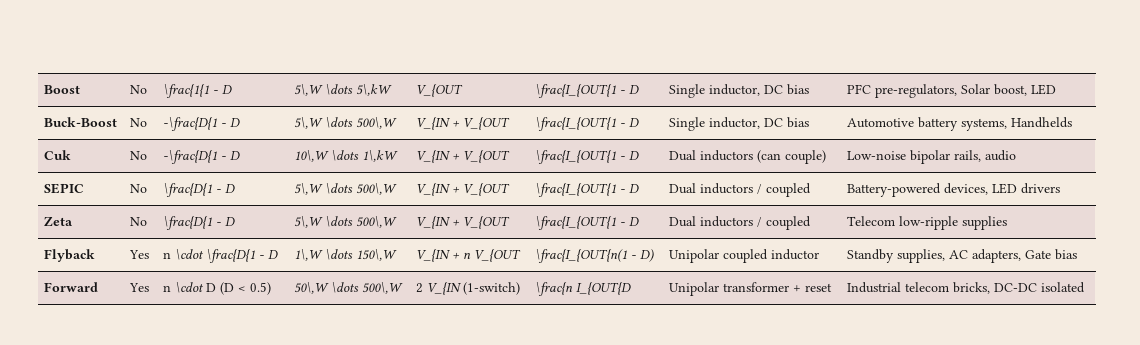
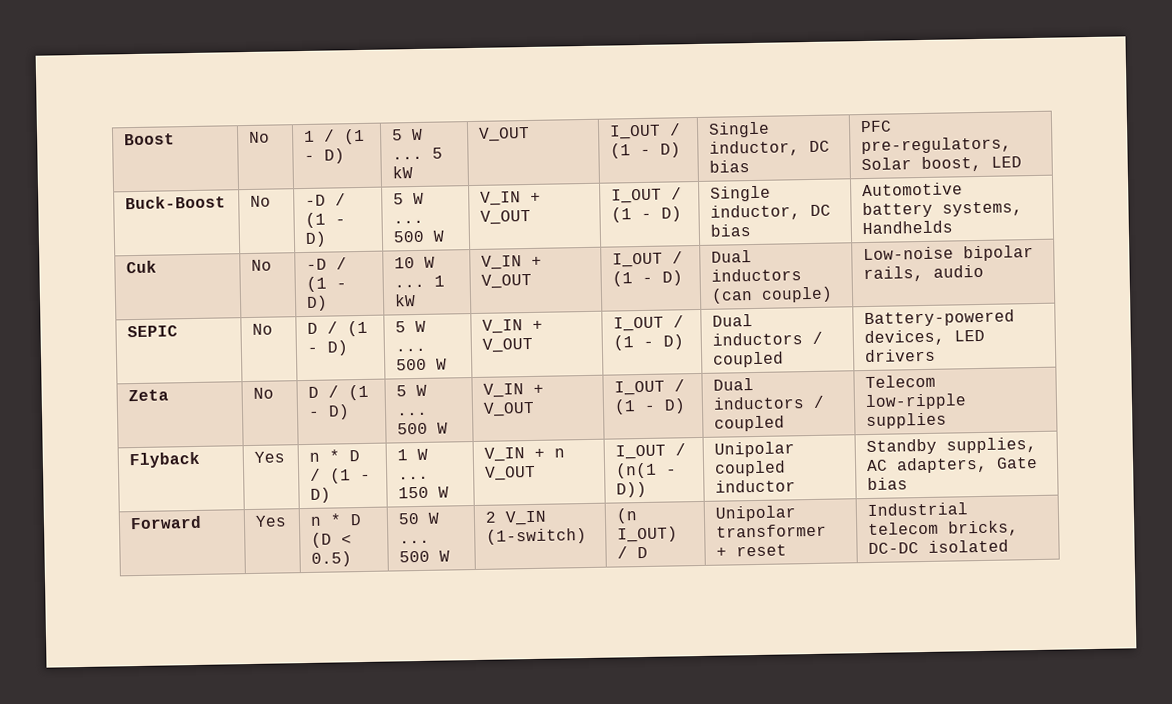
- Boost | No | \frac{1{1 - D | 5\,W \dots 5\,kW | V_{OUT | \frac{I_{OUT{1 - D | Single inductor, DC bias | PFC pre-regulators, Solar boost, LED
+ Boost | No | 1 / (1 - D) | 5 W ... 5 kW | V_OUT | I_OUT / (1 - D) | Single inductor, DC bias | PFC pre-regulators, Solar boost, LED
- Buck-Boost | No | -\frac{D{1 - D | 5\,W \dots 500\,W | V_{IN + V_{OUT | \frac{I_{OUT{1 - D | Single inductor, DC bias | Automotive battery systems, Handhelds
+ Buck-Boost | No | -D / (1 - D) | 5 W ... 500 W | V_IN + V_OUT | I_OUT / (1 - D) | Single inductor, DC bias | Automotive battery systems, Handhelds
- Cuk | No | -\frac{D{1 - D | 10\,W \dots 1\,kW | V_{IN + V_{OUT | \frac{I_{OUT{1 - D | Dual inductors (can couple) | Low-noise bipolar rails, audio
+ Cuk | No | -D / (1 - D) | 10 W ... 1 kW | V_IN + V_OUT | I_OUT / (1 - D) | Dual inductors (can couple) | Low-noise bipolar rails, audio
- SEPIC | No | \frac{D{1 - D | 5\,W \dots 500\,W | V_{IN + V_{OUT | \frac{I_{OUT{1 - D | Dual inductors / coupled | Battery-powered devices, LED drivers
+ SEPIC | No | D / (1 - D) | 5 W ... 500 W | V_IN + V_OUT | I_OUT / (1 - D) | Dual inductors / coupled | Battery-powered devices, LED drivers
- Zeta | No | \frac{D{1 - D | 5\,W \dots 500\,W | V_{IN + V_{OUT | \frac{I_{OUT{1 - D | Dual inductors / coupled | Telecom low-ripple supplies
+ Zeta | No | D / (1 - D) | 5 W ... 500 W | V_IN + V_OUT | I_OUT / (1 - D) | Dual inductors / coupled | Telecom low-ripple supplies
- Flyback | Yes | n \cdot \frac{D{1 - D | 1\,W \dots 150\,W | V_{IN + n V_{OUT | \frac{I_{OUT{n(1 - D) | Unipolar coupled inductor | Standby supplies, AC adapters, Gate bias
+ Flyback | Yes | n * D / (1 - D) | 1 W ... 150 W | V_IN + n V_OUT | I_OUT / (n(1 - D)) | Unipolar coupled inductor | Standby supplies, AC adapters, Gate bias
- Forward | Yes | n \cdot D (D < 0.5) | 50\,W \dots 500\,W | 2 V_{IN (1-switch) | \frac{n I_{OUT{D | Unipolar transformer + reset | Industrial telecom bricks, DC-DC isolated
+ Forward | Yes | n * D (D < 0.5) | 50 W ... 500 W | 2 V_IN (1-switch) | (n I_OUT) / D | Unipolar transformer + reset | Industrial telecom bricks, DC-DC isolated

